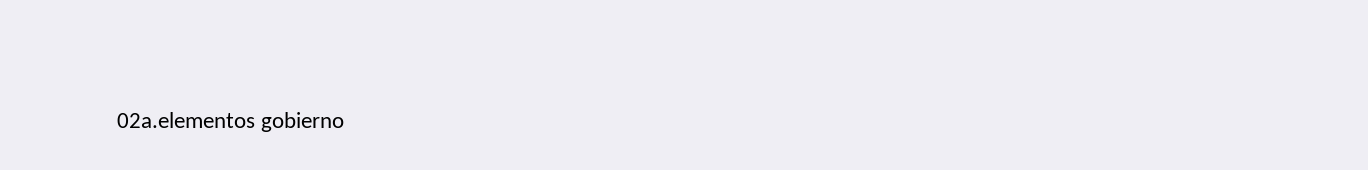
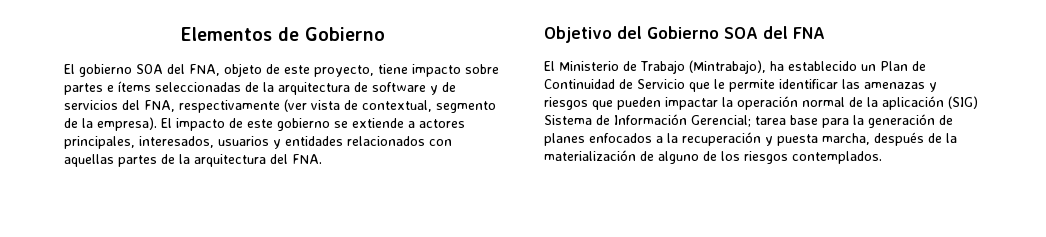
- 02a.elementos gobierno
+ Elementos de Gobierno
+ El gobierno SOA del FNA, objeto de este proyecto, tiene impacto sobre partes e ítems seleccionadas de la arquitectura de software y de servicios del FNA, respectivamente (ver vista de contextual, segmento de la empresa). El impacto de este gobierno se extiende a actores principales, interesados, usuarios y entidades relacionados con aquellas partes de la arquitectura del FNA.
+ Objetivo del Gobierno SOA del FNA
+ El Ministerio de Trabajo (Mintrabajo), ha establecido un Plan de Continuidad de Servicio que le permite identificar las amenazas y riesgos que pueden impactar la operación normal de la aplicación (SIG) Sistema de Información Gerencial; tarea base para la generación de planes enfocados a la recuperación y puesta marcha, después de la materialización de alguno de los riesgos contemplados.

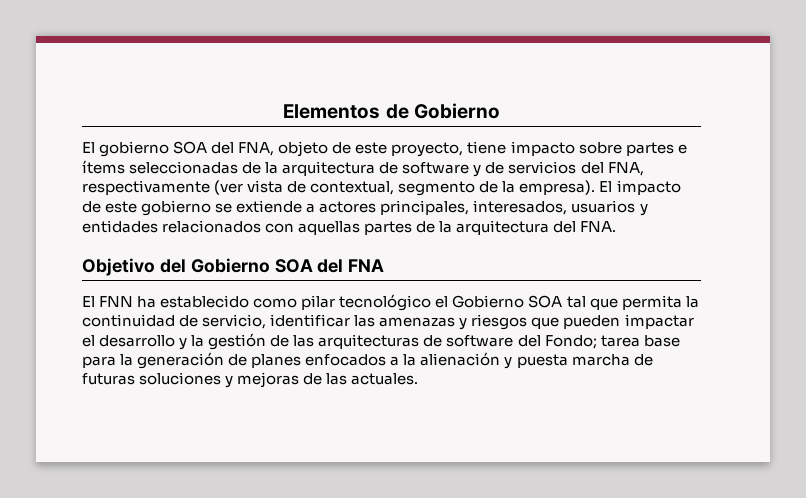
- El Ministerio de Trabajo (Mintrabajo), ha establecido un Plan de Continuidad de Servicio que le permite identificar las amenazas y riesgos que pueden impactar la operación normal de la aplicación (SIG) Sistema de Información Gerencial; tarea base para la generación de planes enfocados a la recuperación y puesta marcha, después de la materialización de alguno de los riesgos contemplados.
+ El FNN ha establecido como pilar tecnológico el Gobierno SOA tal que permita la continuidad de servicio, identificar las amenazas y riesgos que pueden impactar el desarrollo y la gestión de las arquitecturas de software del Fondo; tarea base para la generación de planes enfocados a la alienación y puesta marcha de futuras soluciones y mejoras de las actuales.

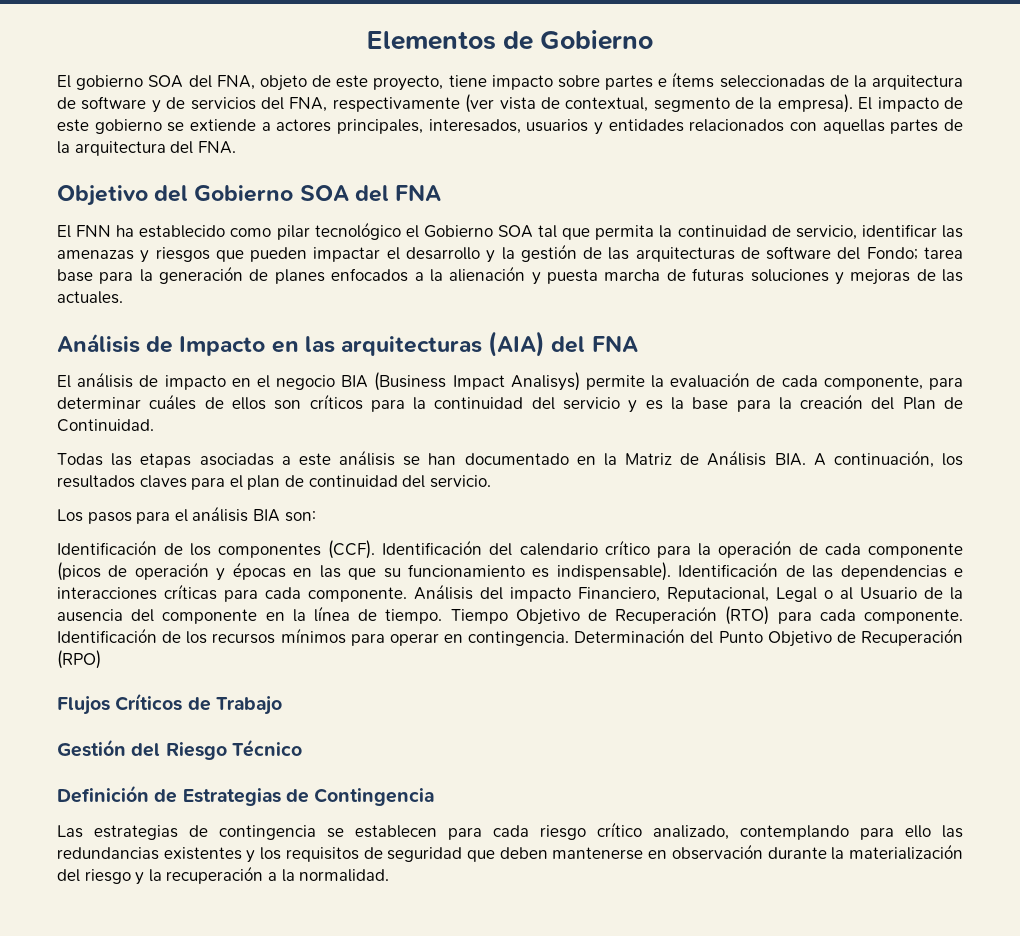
+ Análisis de Impacto en las arquitecturas (AIA) del FNA
+ El análisis de impacto en el negocio BIA (Business Impact Analisys) permite la evaluación de cada componente, para determinar cuáles de ellos son críticos para la continuidad del servicio y es la base para la creación del Plan de Continuidad.
+ Todas las etapas asociadas a este análisis se han documentado en la Matriz de Análisis BIA. A continuación, los resultados claves para el plan de continuidad del servicio.
+ Los pasos para el análisis BIA son:
+ Identificación de los componentes (CCF). Identificación del calendario crítico para la operación de cada componente (picos de operación y épocas en las que su funcionamiento es indispensable). Identificación de las dependencias e interacciones críticas para cada componente. Análisis del impacto Financiero, Reputacional, Legal o al Usuario de la ausencia del componente en la línea de tiempo. Tiempo Objetivo de Recuperación (RTO) para cada componente. Identificación de los recursos mínimos para operar en contingencia. Determinación del Punto Objetivo de Recuperación (RPO)
+ Flujos Críticos de Trabajo
+ Gestión del Riesgo Técnico
+ Definición de Estrategias de Contingencia
+ Las estrategias de contingencia se establecen para cada riesgo crítico analizado, contemplando para ello las redundancias existentes y los requisitos de seguridad que deben mantenerse en observación durante la materialización del riesgo y la recuperación a la normalidad.

